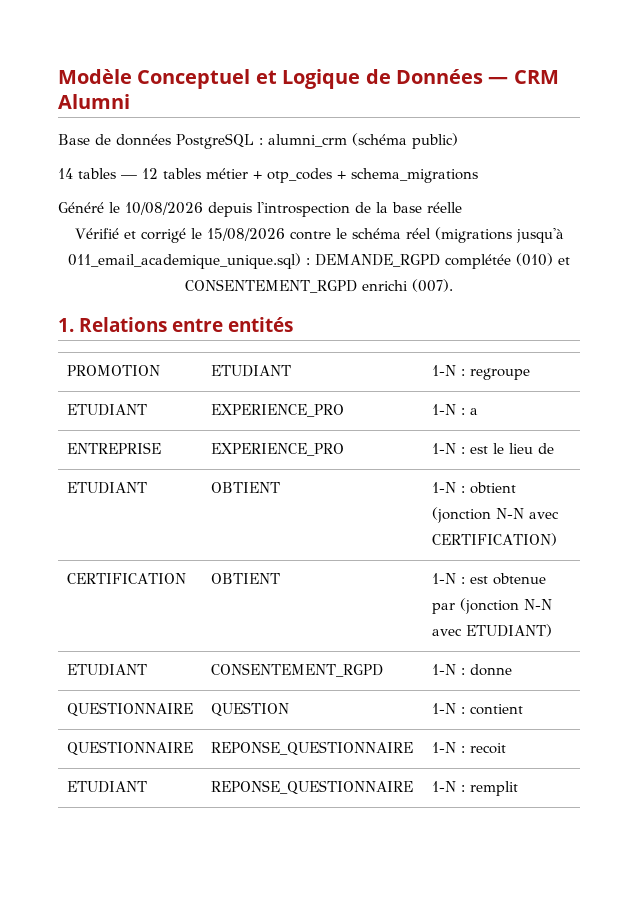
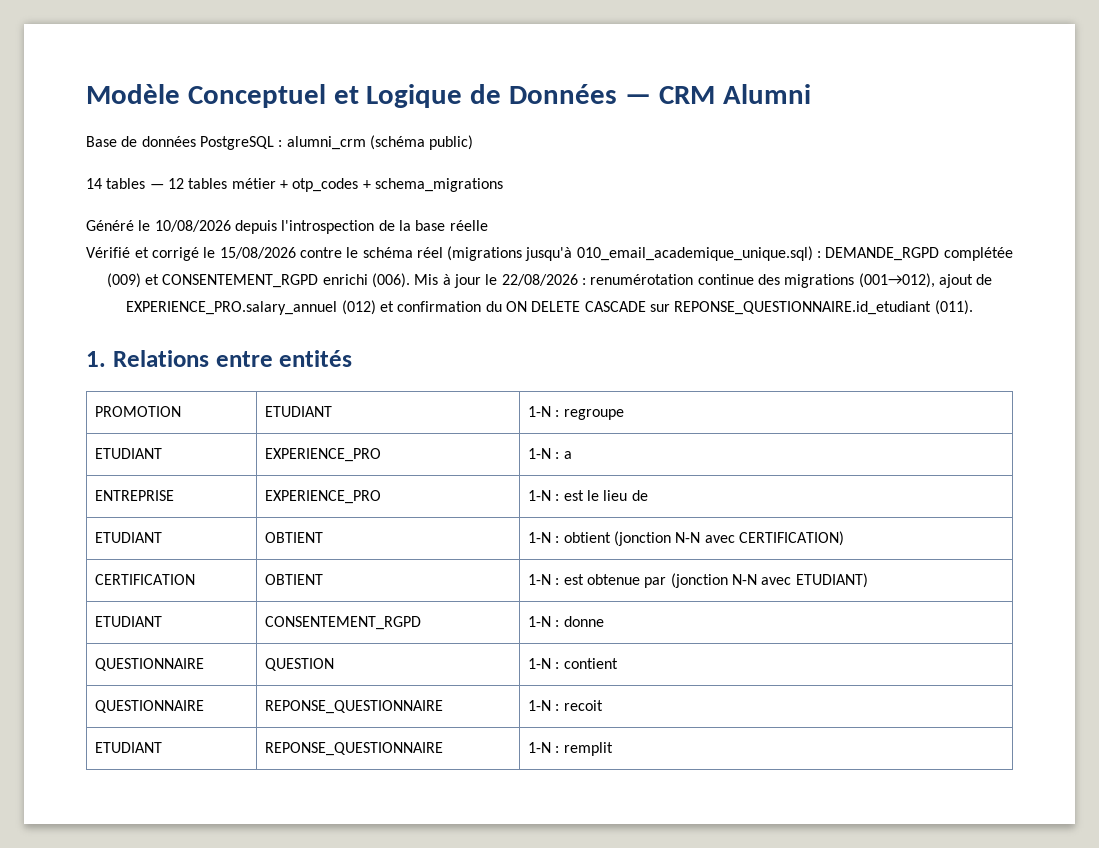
- Vérifié et corrigé le 15/08/2026 contre le schéma réel (migrations jusqu'à 011_email_academique_unique.sql) : DEMANDE_RGPD complétée (010) et CONSENTEMENT_RGPD enrichi (007).
+ Vérifié et corrigé le 15/08/2026 contre le schéma réel (migrations jusqu'à 010_email_academique_unique.sql) : DEMANDE_RGPD complétée (009) et CONSENTEMENT_RGPD enrichi (006). Mis à jour le 22/08/2026 : renumérotation continue des migrations (001→012), ajout de EXPERIENCE_PRO.salary_annuel (012) et confirmation du ON DELETE CASCADE sur REPONSE_QUESTIONNAIRE.id_etudiant (011).

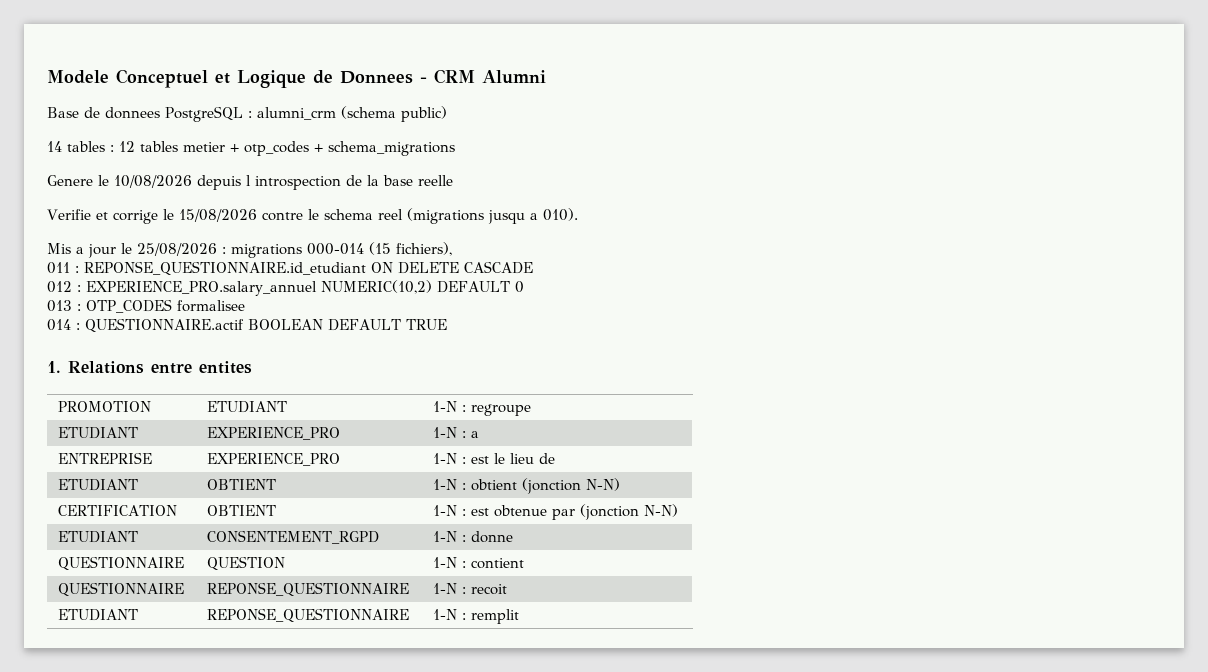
- Modèle Conceptuel et Logique de Données — CRM Alumni
+ Modele Conceptuel et Logique de Donnees - CRM Alumni
- Base de données PostgreSQL : alumni_crm (schéma public)
+ Base de donnees PostgreSQL : alumni_crm (schema public)
- 14 tables — 12 tables métier + otp_codes + schema_migrations
+ 14 tables : 12 tables metier + otp_codes + schema_migrations
- Généré le 10/08/2026 depuis l'introspection de la base réelle
- Vérifié et corrigé le 15/08/2026 contre le schéma réel (migrations jusqu'à 010_email_academique_unique.sql) : DEMANDE_RGPD complétée (009) et CONSENTEMENT_RGPD enrichi (006). Mis à jour le 22/08/2026 : renumérotation continue des migrations (001→012), ajout de EXPERIENCE_PRO.salary_annuel (012) et confirmation du ON DELETE CASCADE sur REPONSE_QUESTIONNAIRE.id_etudiant (011).
+ Genere le 10/08/2026 depuis l introspection de la base reelle
+ Verifie et corrige le 15/08/2026 contre le schema reel (migrations jusqu a 010).
+ Mis a jour le 25/08/2026 : migrations 000-014 (15 fichiers),
+ 011 : REPONSE_QUESTIONNAIRE.id_etudiant ON DELETE CASCADE
+ 012 : EXPERIENCE_PRO.salary_annuel NUMERIC(10,2) DEFAULT 0
+ 013 : OTP_CODES formalisee
+ 014 : QUESTIONNAIRE.actif BOOLEAN DEFAULT TRUE
- 1. Relations entre entités
+ 1. Relations entre entites
- ETUDIANT | OBTIENT | 1-N : obtient (jonction N-N avec CERTIFICATION)
+ ETUDIANT | OBTIENT | 1-N : obtient (jonction N-N)
- CERTIFICATION | OBTIENT | 1-N : est obtenue par (jonction N-N avec ETUDIANT)
+ CERTIFICATION | OBTIENT | 1-N : est obtenue par (jonction N-N)

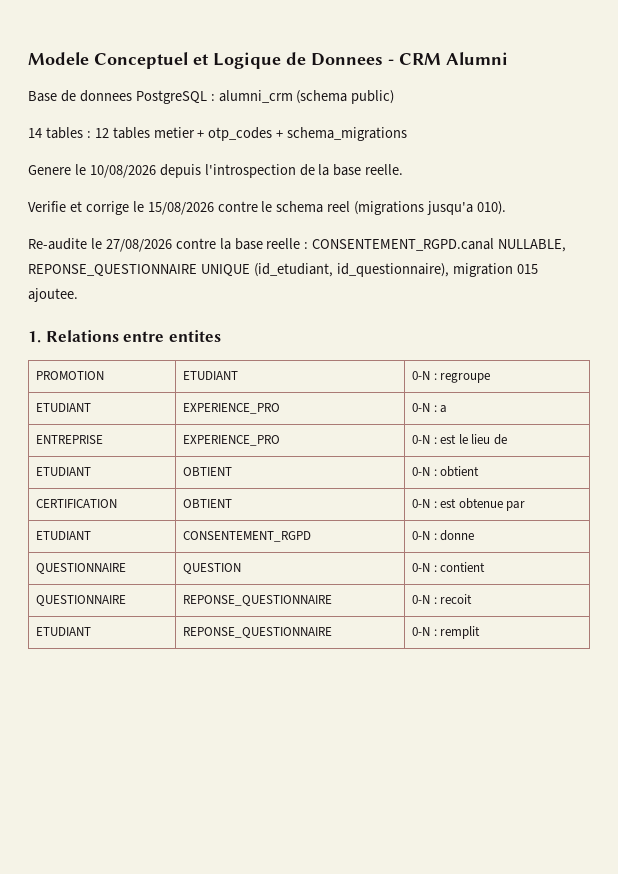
- Genere le 10/08/2026 depuis l introspection de la base reelle
+ Genere le 10/08/2026 depuis l'introspection de la base reelle.
- Verifie et corrige le 15/08/2026 contre le schema reel (migrations jusqu a 010).
+ Verifie et corrige le 15/08/2026 contre le schema reel (migrations jusqu'a 010).
- Mis a jour le 25/08/2026 : migrations 000-014 (15 fichiers),
- 011 : REPONSE_QUESTIONNAIRE.id_etudiant ON DELETE CASCADE
- 012 : EXPERIENCE_PRO.salary_annuel NUMERIC(10,2) DEFAULT 0
- 013 : OTP_CODES formalisee
- 014 : QUESTIONNAIRE.actif BOOLEAN DEFAULT TRUE
+ Re-audite le 27/08/2026 contre la base reelle : CONSENTEMENT_RGPD.canal NULLABLE, REPONSE_QUESTIONNAIRE UNIQUE (id_etudiant, id_questionnaire), migration 015 ajoutee.
- PROMOTION | ETUDIANT | 1-N : regroupe
+ PROMOTION | ETUDIANT | 0-N : regroupe
- ETUDIANT | EXPERIENCE_PRO | 1-N : a
+ ETUDIANT | EXPERIENCE_PRO | 0-N : a
- ENTREPRISE | EXPERIENCE_PRO | 1-N : est le lieu de
+ ENTREPRISE | EXPERIENCE_PRO | 0-N : est le lieu de
- ETUDIANT | OBTIENT | 1-N : obtient (jonction N-N)
+ ETUDIANT | OBTIENT | 0-N : obtient
- CERTIFICATION | OBTIENT | 1-N : est obtenue par (jonction N-N)
+ CERTIFICATION | OBTIENT | 0-N : est obtenue par
- ETUDIANT | CONSENTEMENT_RGPD | 1-N : donne
+ ETUDIANT | CONSENTEMENT_RGPD | 0-N : donne
- QUESTIONNAIRE | QUESTION | 1-N : contient
+ QUESTIONNAIRE | QUESTION | 0-N : contient
- QUESTIONNAIRE | REPONSE_QUESTIONNAIRE | 1-N : recoit
+ QUESTIONNAIRE | REPONSE_QUESTIONNAIRE | 0-N : recoit
- ETUDIANT | REPONSE_QUESTIONNAIRE | 1-N : remplit
+ ETUDIANT | REPONSE_QUESTIONNAIRE | 0-N : remplit

